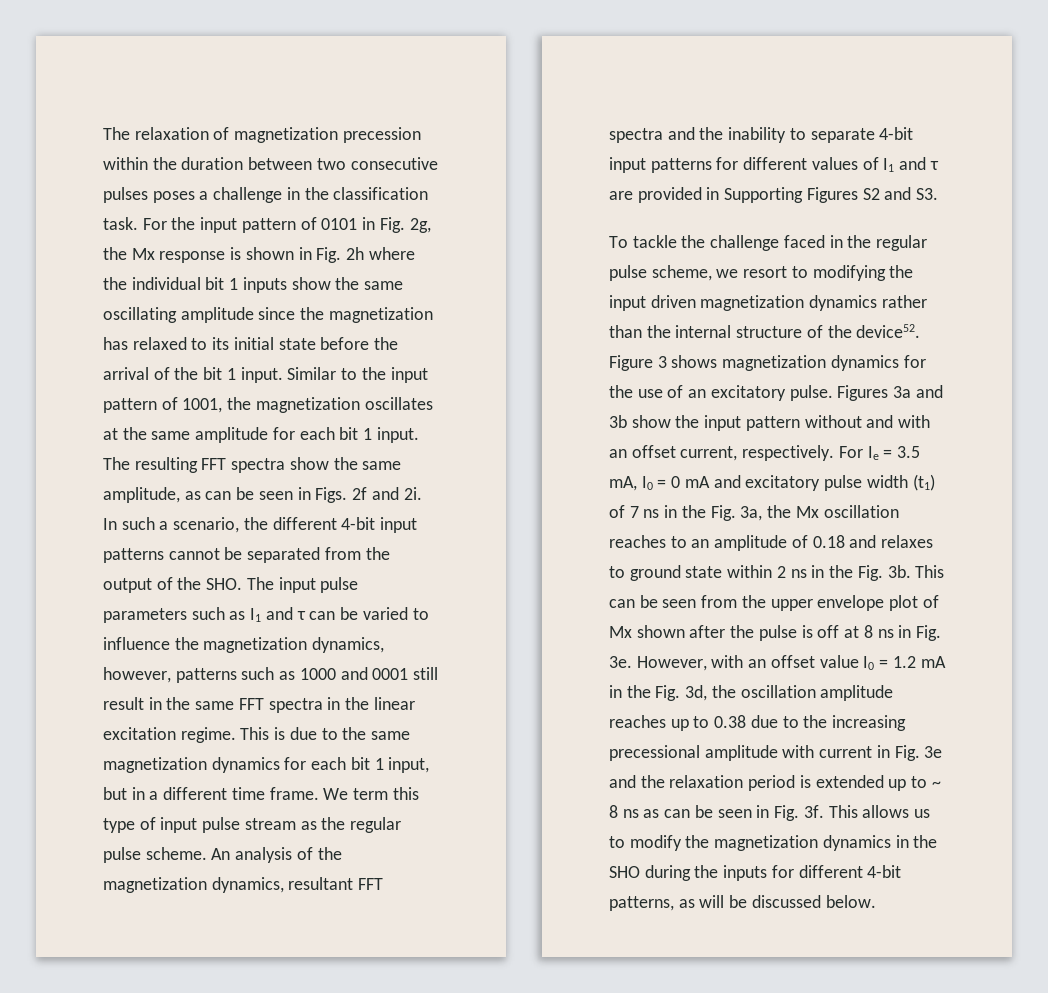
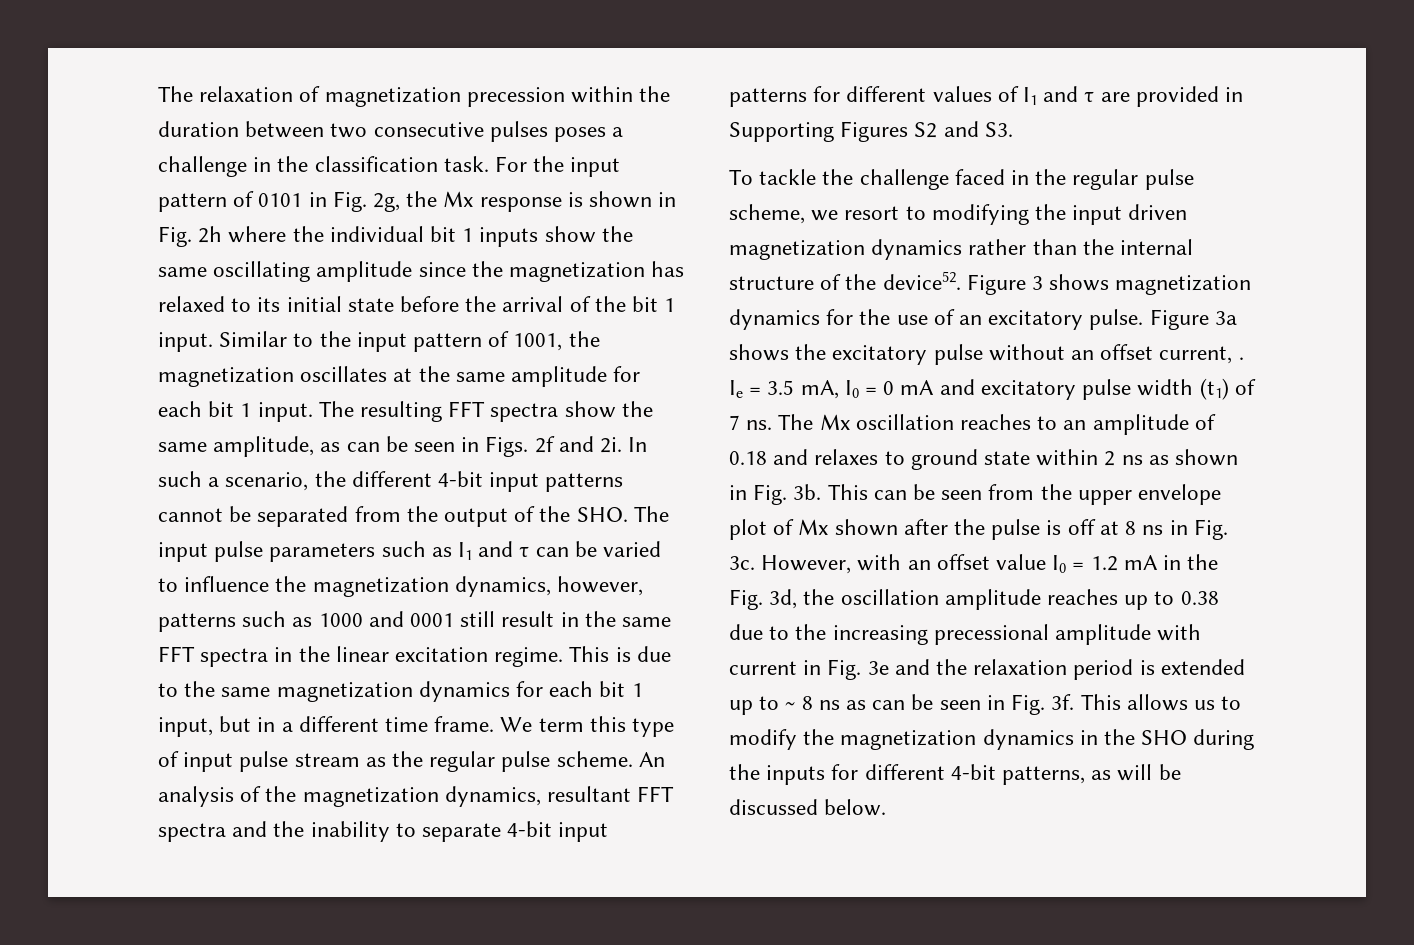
- Figures 3a and 3b show the input pattern without and with an offset current, respectively. For Ie = 3.5 mA, I0 = 0 mA and excitatory pulse width (t1) of 7 ns in the Fig. 3a, the Mx oscillation reaches to an amplitude of 0.18 and relaxes to ground state within 2 ns in the Fig. 3b.
+ Figure 3a shows the excitatory pulse without an offset current, . Ie = 3.5 mA, I0 = 0 mA and excitatory pulse width (t1) of 7 ns. The Mx oscillation reaches to an amplitude of 0.18 and relaxes to ground state within 2 ns as shown in Fig. 3b.
- This can be seen from the upper envelope plot of Mx shown after the pulse is off at 8 ns in Fig. 3e.
+ This can be seen from the upper envelope plot of Mx shown after the pulse is off at 8 ns in Fig. 3c.

